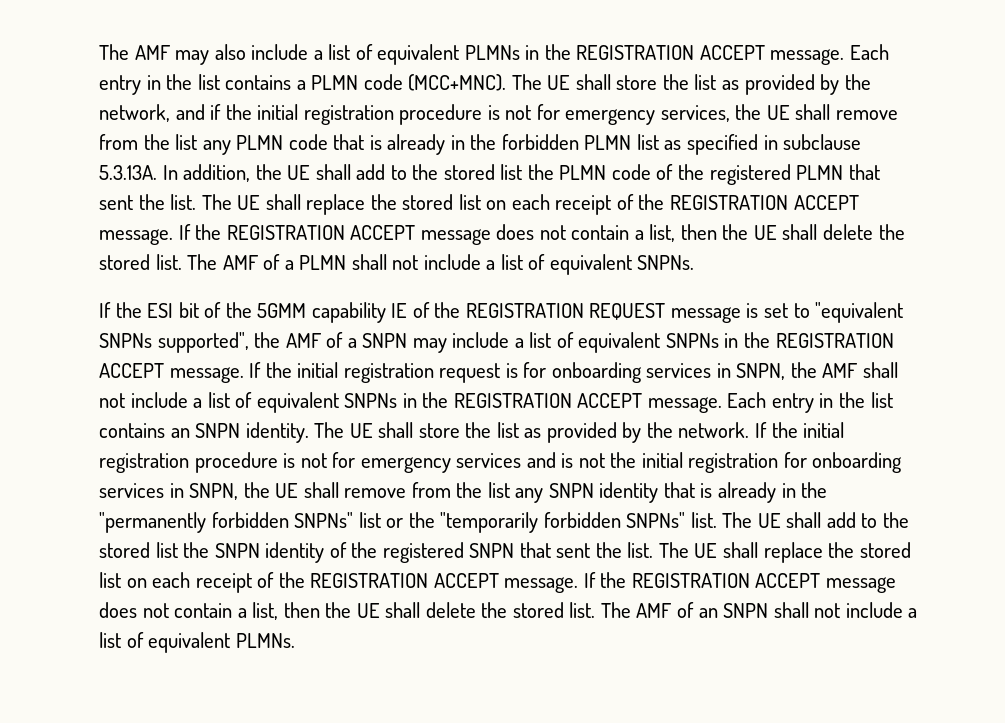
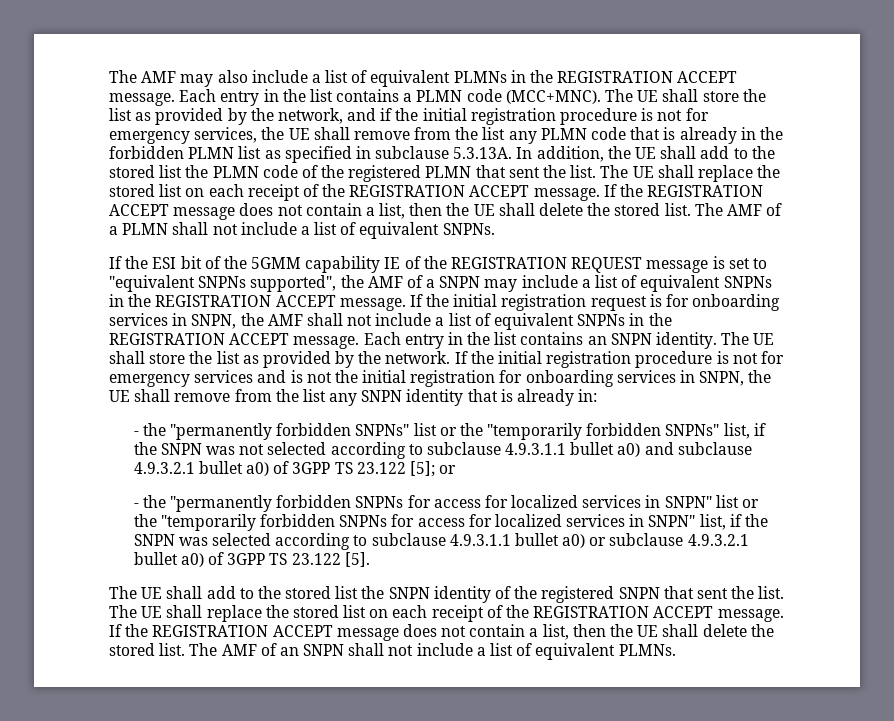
- If the initial registration procedure is not for emergency services and is not the initial registration for onboarding services in SNPN, the UE shall remove from the list any SNPN identity that is already in the "permanently forbidden SNPNs" list or the "temporarily forbidden SNPNs" list. The UE shall add to the stored list the SNPN identity of the registered SNPN that sent the list.
+ If the initial registration procedure is not for emergency services and is not the initial registration for onboarding services in SNPN, the UE shall remove from the list any SNPN identity that is already in:
+ - the "permanently forbidden SNPNs" list or the "temporarily forbidden SNPNs" list, if the SNPN was not selected according to subclause 4.9.3.1.1 bullet a0) and subclause 4.9.3.2.1 bullet a0) of 3GPP TS 23.122 [5]; or
+ - the "permanently forbidden SNPNs for access for localized services in SNPN" list or the "temporarily forbidden SNPNs for access for localized services in SNPN" list, if the SNPN was selected according to subclause 4.9.3.1.1 bullet a0) or subclause 4.9.3.2.1 bullet a0) of 3GPP TS 23.122 [5].
+ The UE shall add to the stored list the SNPN identity of the registered SNPN that sent the list.

